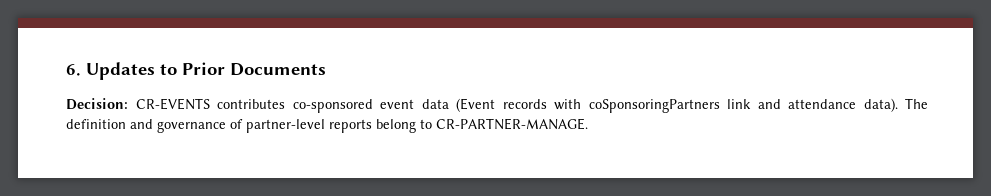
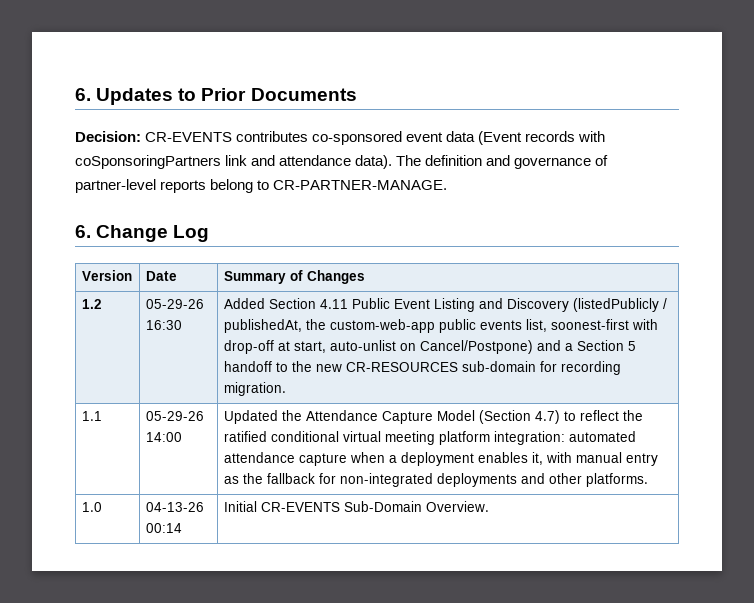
+ 6. Change Log
+ Version | Date | Summary of Changes
+ 1.2 | 05-29-26 16:30 | Added Section 4.11 Public Event Listing and Discovery (listedPublicly / publishedAt, the custom-web-app public events list, soonest-first with drop-off at start, auto-unlist on Cancel/Postpone) and a Section 5 handoff to the new CR-RESOURCES sub-domain for recording migration.
+ 1.1 | 05-29-26 14:00 | Updated the Attendance Capture Model (Section 4.7) to reflect the ratified conditional virtual meeting platform integration: automated attendance capture when a deployment enables it, with manual entry as the fallback for non-integrated deployments and other platforms.
+ 1.0 | 04-13-26 00:14 | Initial CR-EVENTS Sub-Domain Overview.

